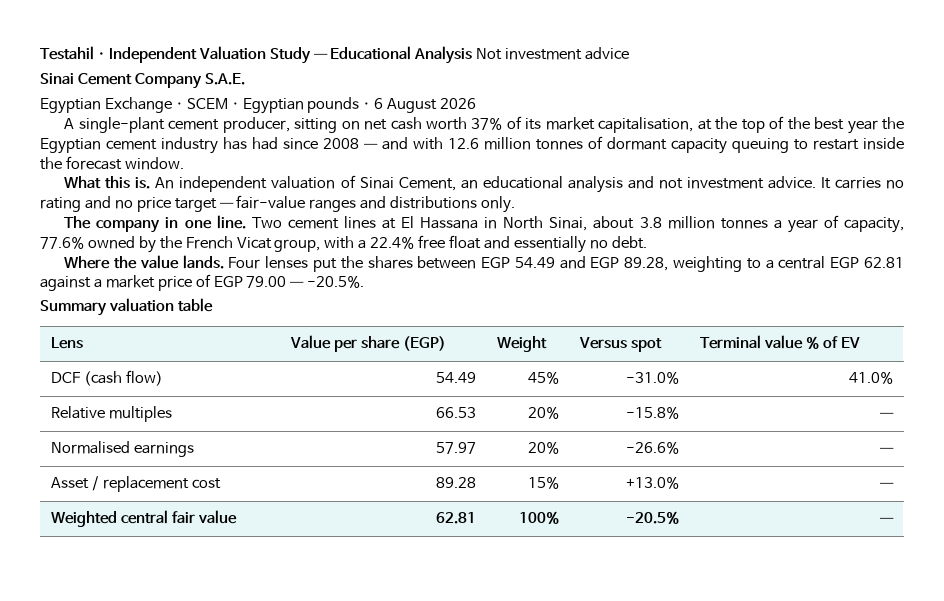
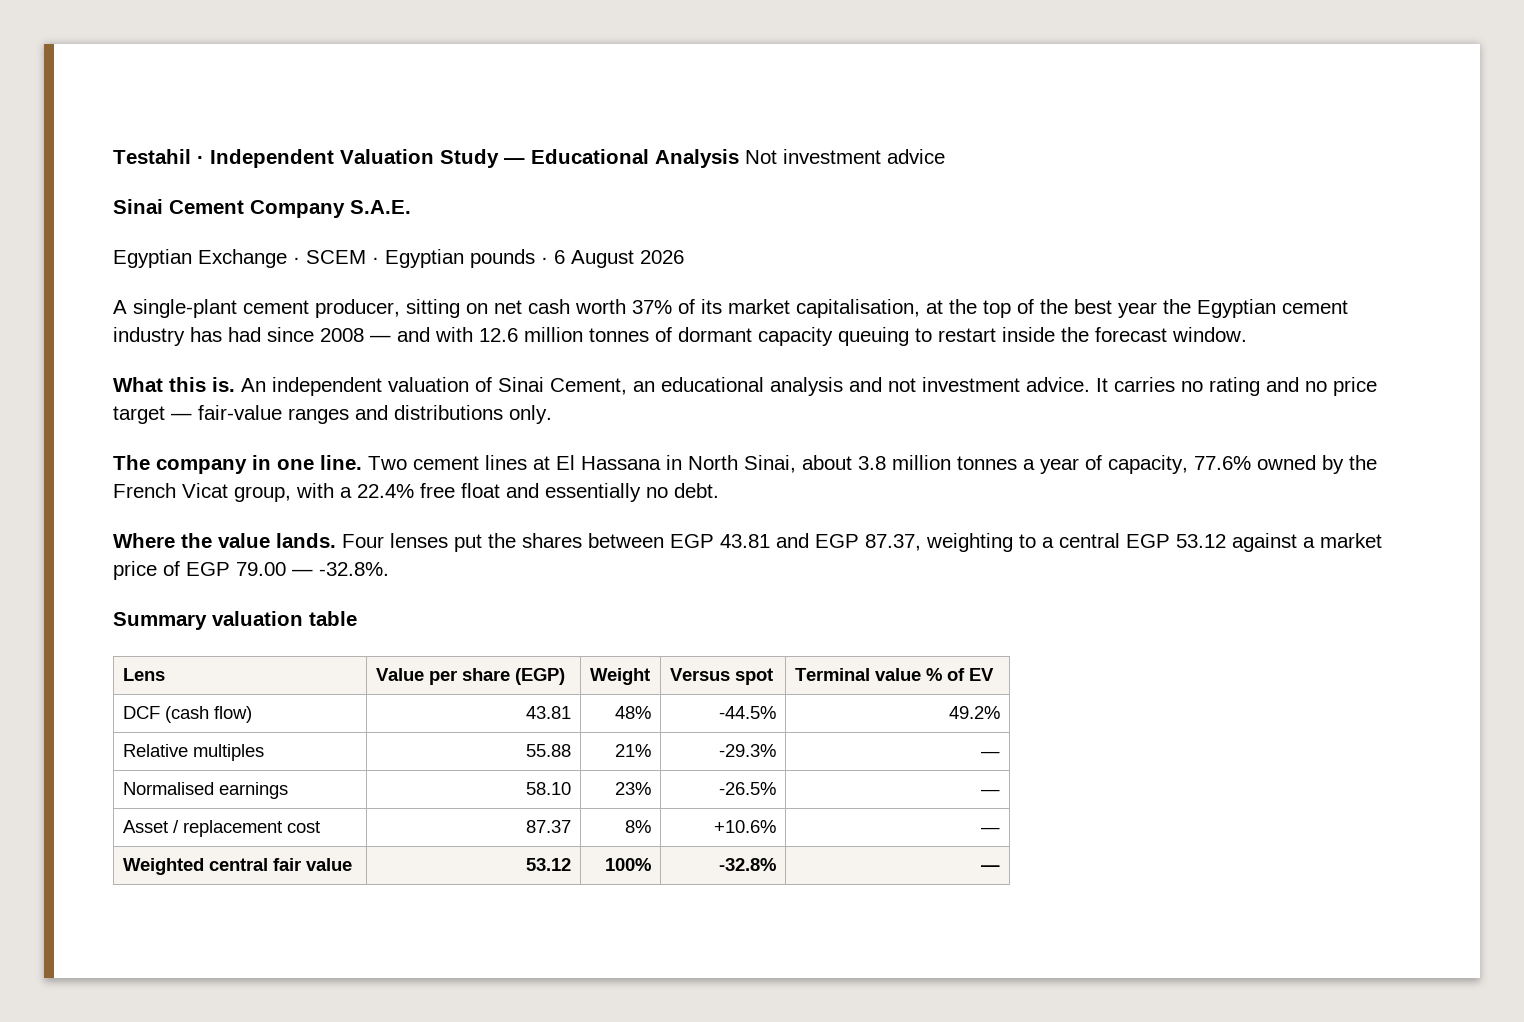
- Four lenses put the shares between EGP 54.49 and EGP 89.28, weighting to a central EGP 62.81 against a market price of EGP 79.00 — -20.5%.
+ Four lenses put the shares between EGP 43.81 and EGP 87.37, weighting to a central EGP 53.12 against a market price of EGP 79.00 — -32.8%.
- DCF (cash flow) | 54.49 | 45% | -31.0% | 41.0%
+ DCF (cash flow) | 43.81 | 48% | -44.5% | 49.2%
- Relative multiples | 66.53 | 20% | -15.8% | —
+ Relative multiples | 55.88 | 21% | -29.3% | —
- Normalised earnings | 57.97 | 20% | -26.6% | —
+ Normalised earnings | 58.10 | 23% | -26.5% | —
- Asset / replacement cost | 89.28 | 15% | +13.0% | —
+ Asset / replacement cost | 87.37 | 8% | +10.6% | —
- Weighted central fair value | 62.81 | 100% | -20.5% | —
+ Weighted central fair value | 53.12 | 100% | -32.8% | —

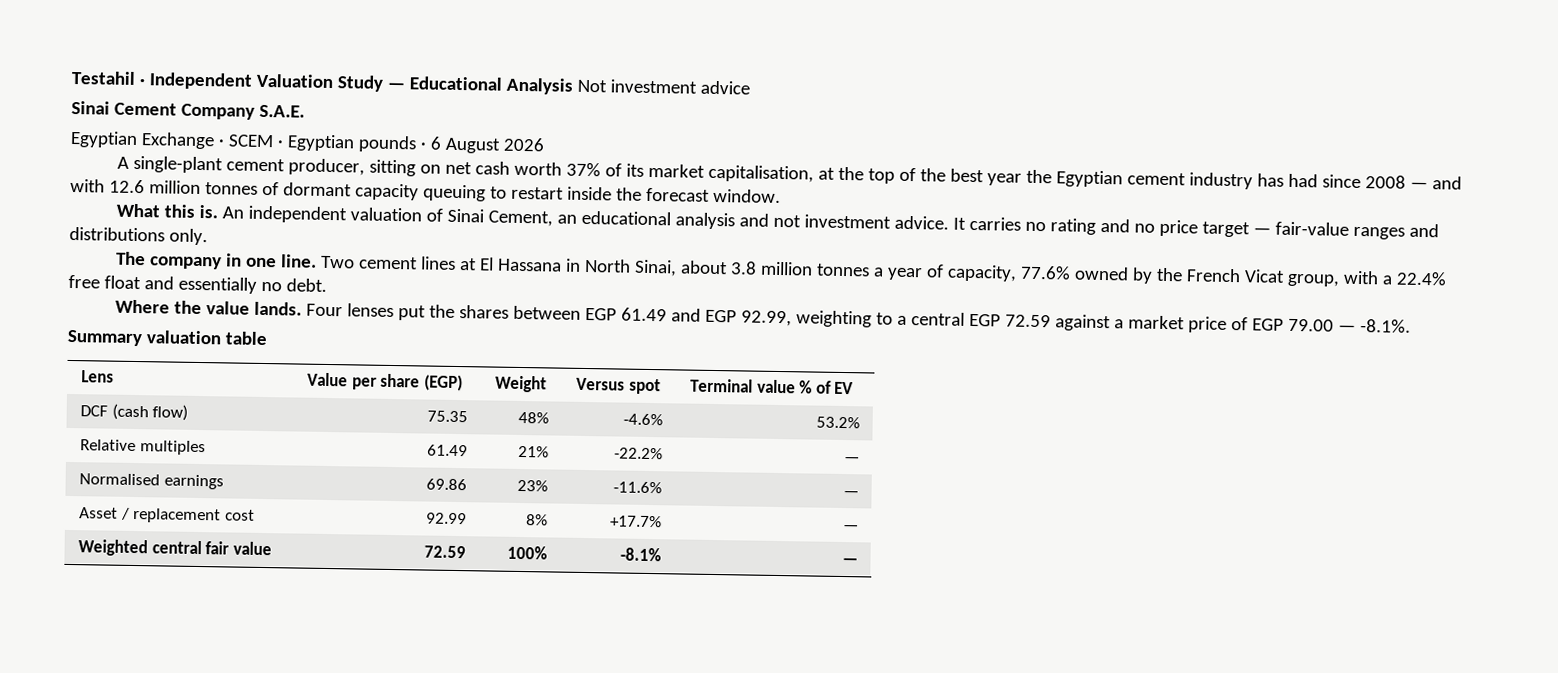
- Four lenses put the shares between EGP 43.81 and EGP 87.37, weighting to a central EGP 53.12 against a market price of EGP 79.00 — -32.8%.
+ Four lenses put the shares between EGP 61.49 and EGP 92.99, weighting to a central EGP 72.59 against a market price of EGP 79.00 — -8.1%.
- DCF (cash flow) | 43.81 | 48% | -44.5% | 49.2%
+ DCF (cash flow) | 75.35 | 48% | -4.6% | 53.2%
- Relative multiples | 55.88 | 21% | -29.3% | —
+ Relative multiples | 61.49 | 21% | -22.2% | —
- Normalised earnings | 58.10 | 23% | -26.5% | —
+ Normalised earnings | 69.86 | 23% | -11.6% | —
- Asset / replacement cost | 87.37 | 8% | +10.6% | —
+ Asset / replacement cost | 92.99 | 8% | +17.7% | —
- Weighted central fair value | 53.12 | 100% | -32.8% | —
+ Weighted central fair value | 72.59 | 100% | -8.1% | —

